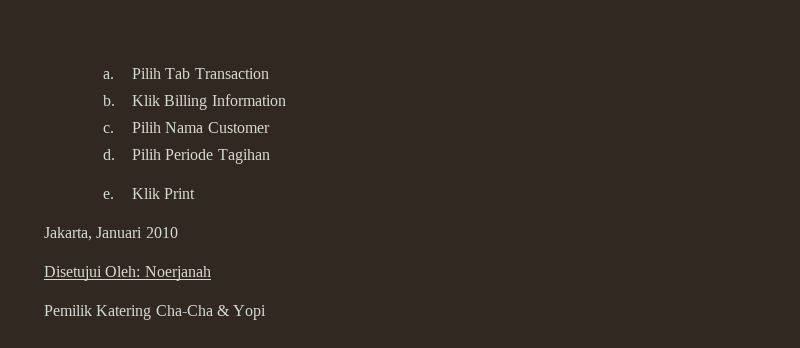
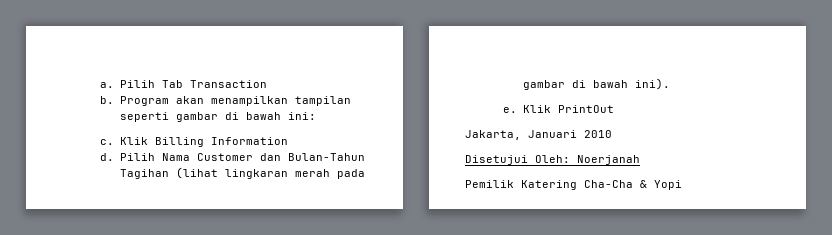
+ Program akan menampilkan tampilan seperti gambar di bawah ini:
+ c.
- c.
+ d.
- Pilih Nama Customer
- d. Pilih Periode Tagihan
+ Pilih Nama Customer dan Bulan-Tahun Tagihan (lihat lingkaran merah pada gambar di bawah ini).
- Klik Print
+ Klik PrintOut

